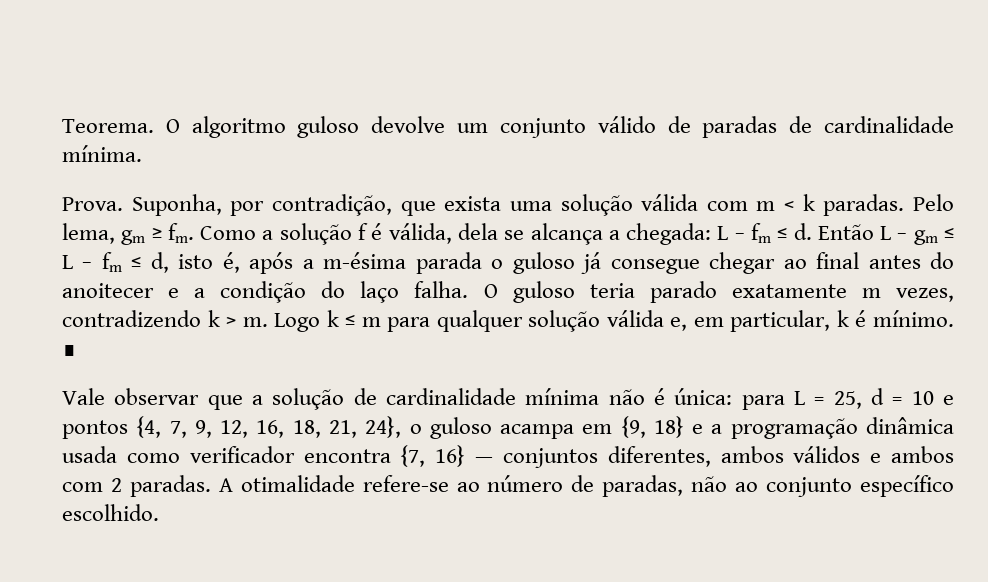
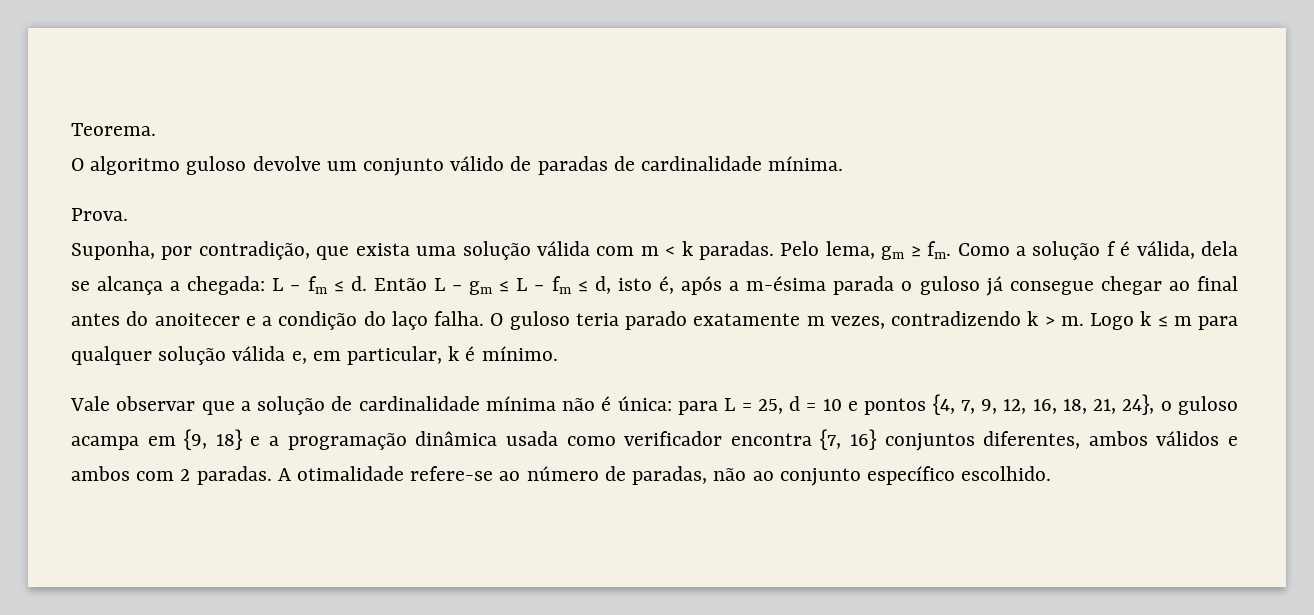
- Teorema. O algoritmo guloso devolve um conjunto válido de paradas de cardinalidade mínima.
+ Teorema.
+ O algoritmo guloso devolve um conjunto válido de paradas de cardinalidade mínima.
- Prova. Suponha, por contradição, que exista uma solução válida com m < k paradas.
+ Prova.
+ Suponha, por contradição, que exista uma solução válida com m < k paradas.
- ∎
- Vale observar que a solução de cardinalidade mínima não é única: para L = 25, d = 10 e pontos {4, 7, 9, 12, 16, 18, 21, 24}, o guloso acampa em {9, 18} e a programação dinâmica usada como verificador encontra {7, 16} — conjuntos diferentes, ambos válidos e ambos com 2 paradas.
+ Vale observar que a solução de cardinalidade mínima não é única: para L = 25, d = 10 e pontos {4, 7, 9, 12, 16, 18, 21, 24}, o guloso acampa em {9, 18} e a programação dinâmica usada como verificador encontra {7, 16} conjuntos diferentes, ambos válidos e ambos com 2 paradas.

